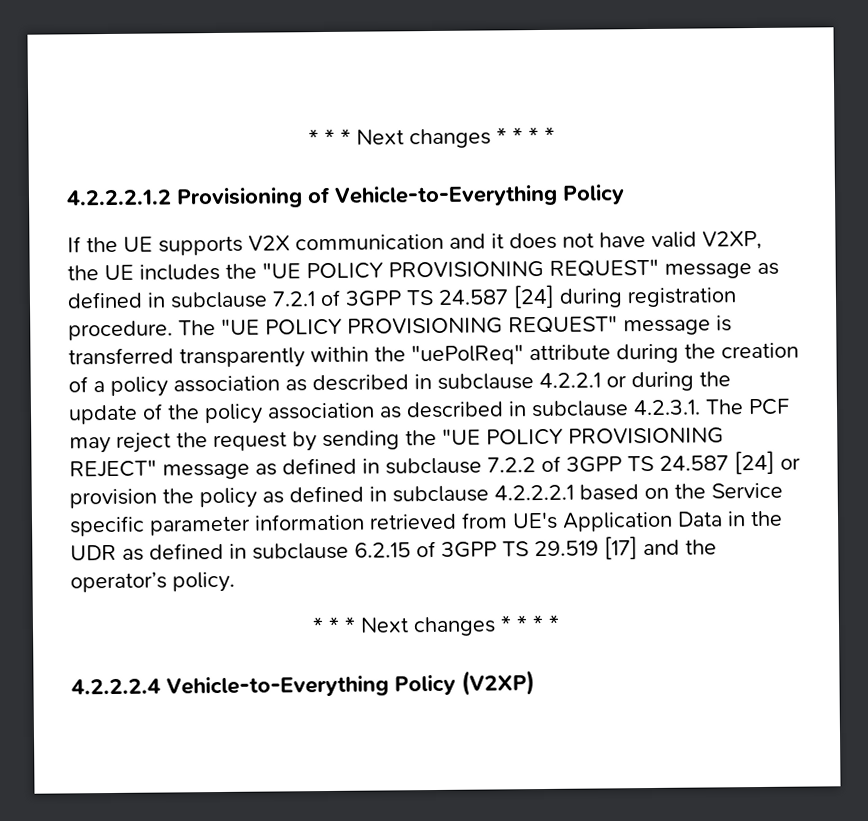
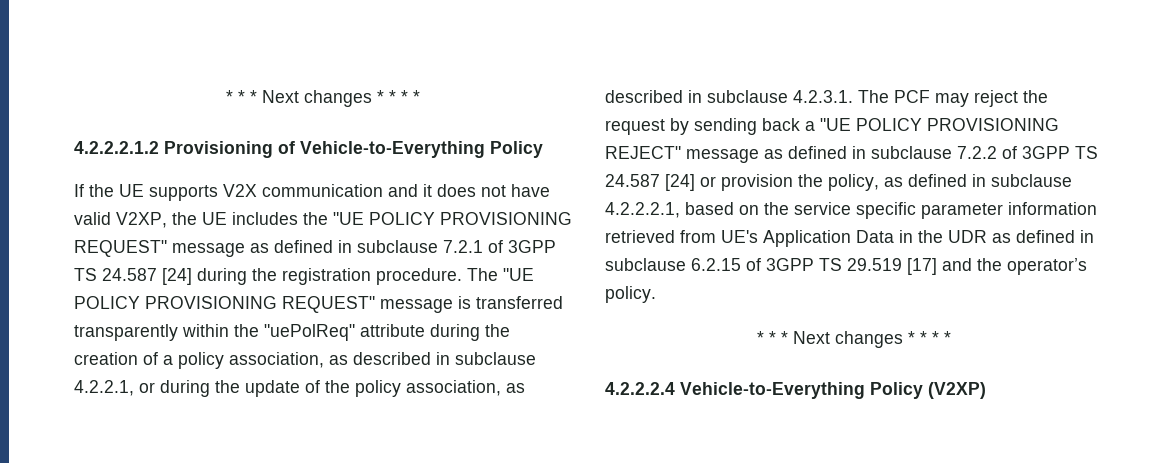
- If the UE supports V2X communication and it does not have valid V2XP, the UE includes the "UE POLICY PROVISIONING REQUEST" message as defined in subclause 7.2.1 of 3GPP TS 24.587 [24] during registration procedure.
+ If the UE supports V2X communication and it does not have valid V2XP, the UE includes the "UE POLICY PROVISIONING REQUEST" message as defined in subclause 7.2.1 of 3GPP TS 24.587 [24] during the registration procedure.
- The "UE POLICY PROVISIONING REQUEST" message is transferred transparently within the "uePolReq" attribute during the creation of a policy association as described in subclause 4.2.2.1 or during the update of the policy association as described in subclause 4.2.3.1. The PCF may reject the request by sending the "UE POLICY PROVISIONING REJECT" message as defined in subclause 7.2.2 of 3GPP TS 24.587 [24] or provision the policy as defined in subclause 4.2.2.2.1 based on the Service specific parameter information retrieved from UE's Application Data in the UDR as defined in subclause 6.2.15 of 3GPP TS 29.519 [17] and the operator’s policy.
+ The "UE POLICY PROVISIONING REQUEST" message is transferred transparently within the "uePolReq" attribute during the creation of a policy association, as described in subclause 4.2.2.1, or during the update of the policy association, as described in subclause 4.2.3.1. The PCF may reject the request by sending back a "UE POLICY PROVISIONING REJECT" message as defined in subclause 7.2.2 of 3GPP TS 24.587 [24] or provision the policy, as defined in subclause 4.2.2.2.1, based on the service specific parameter information retrieved from UE's Application Data in the UDR as defined in subclause 6.2.15 of 3GPP TS 29.519 [17] and the operator’s policy.

